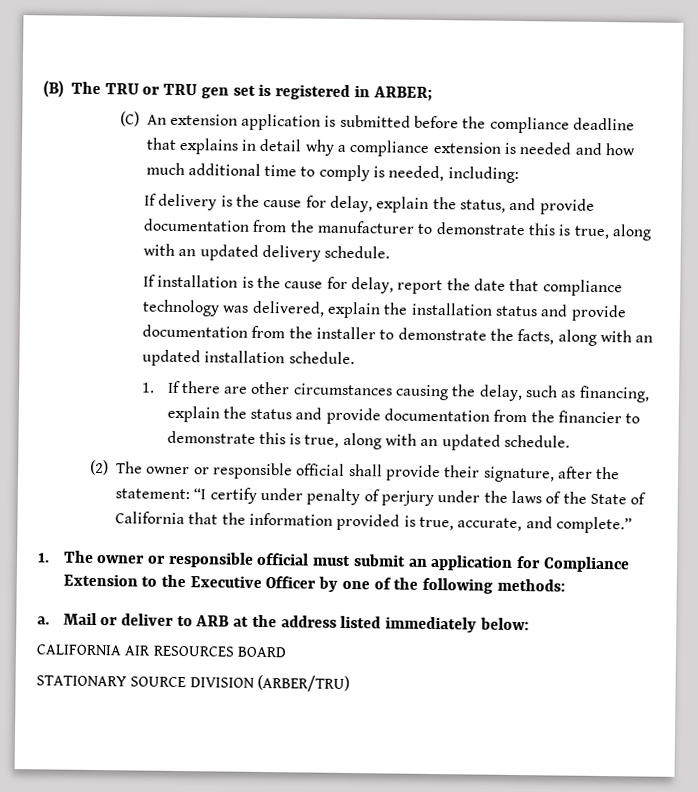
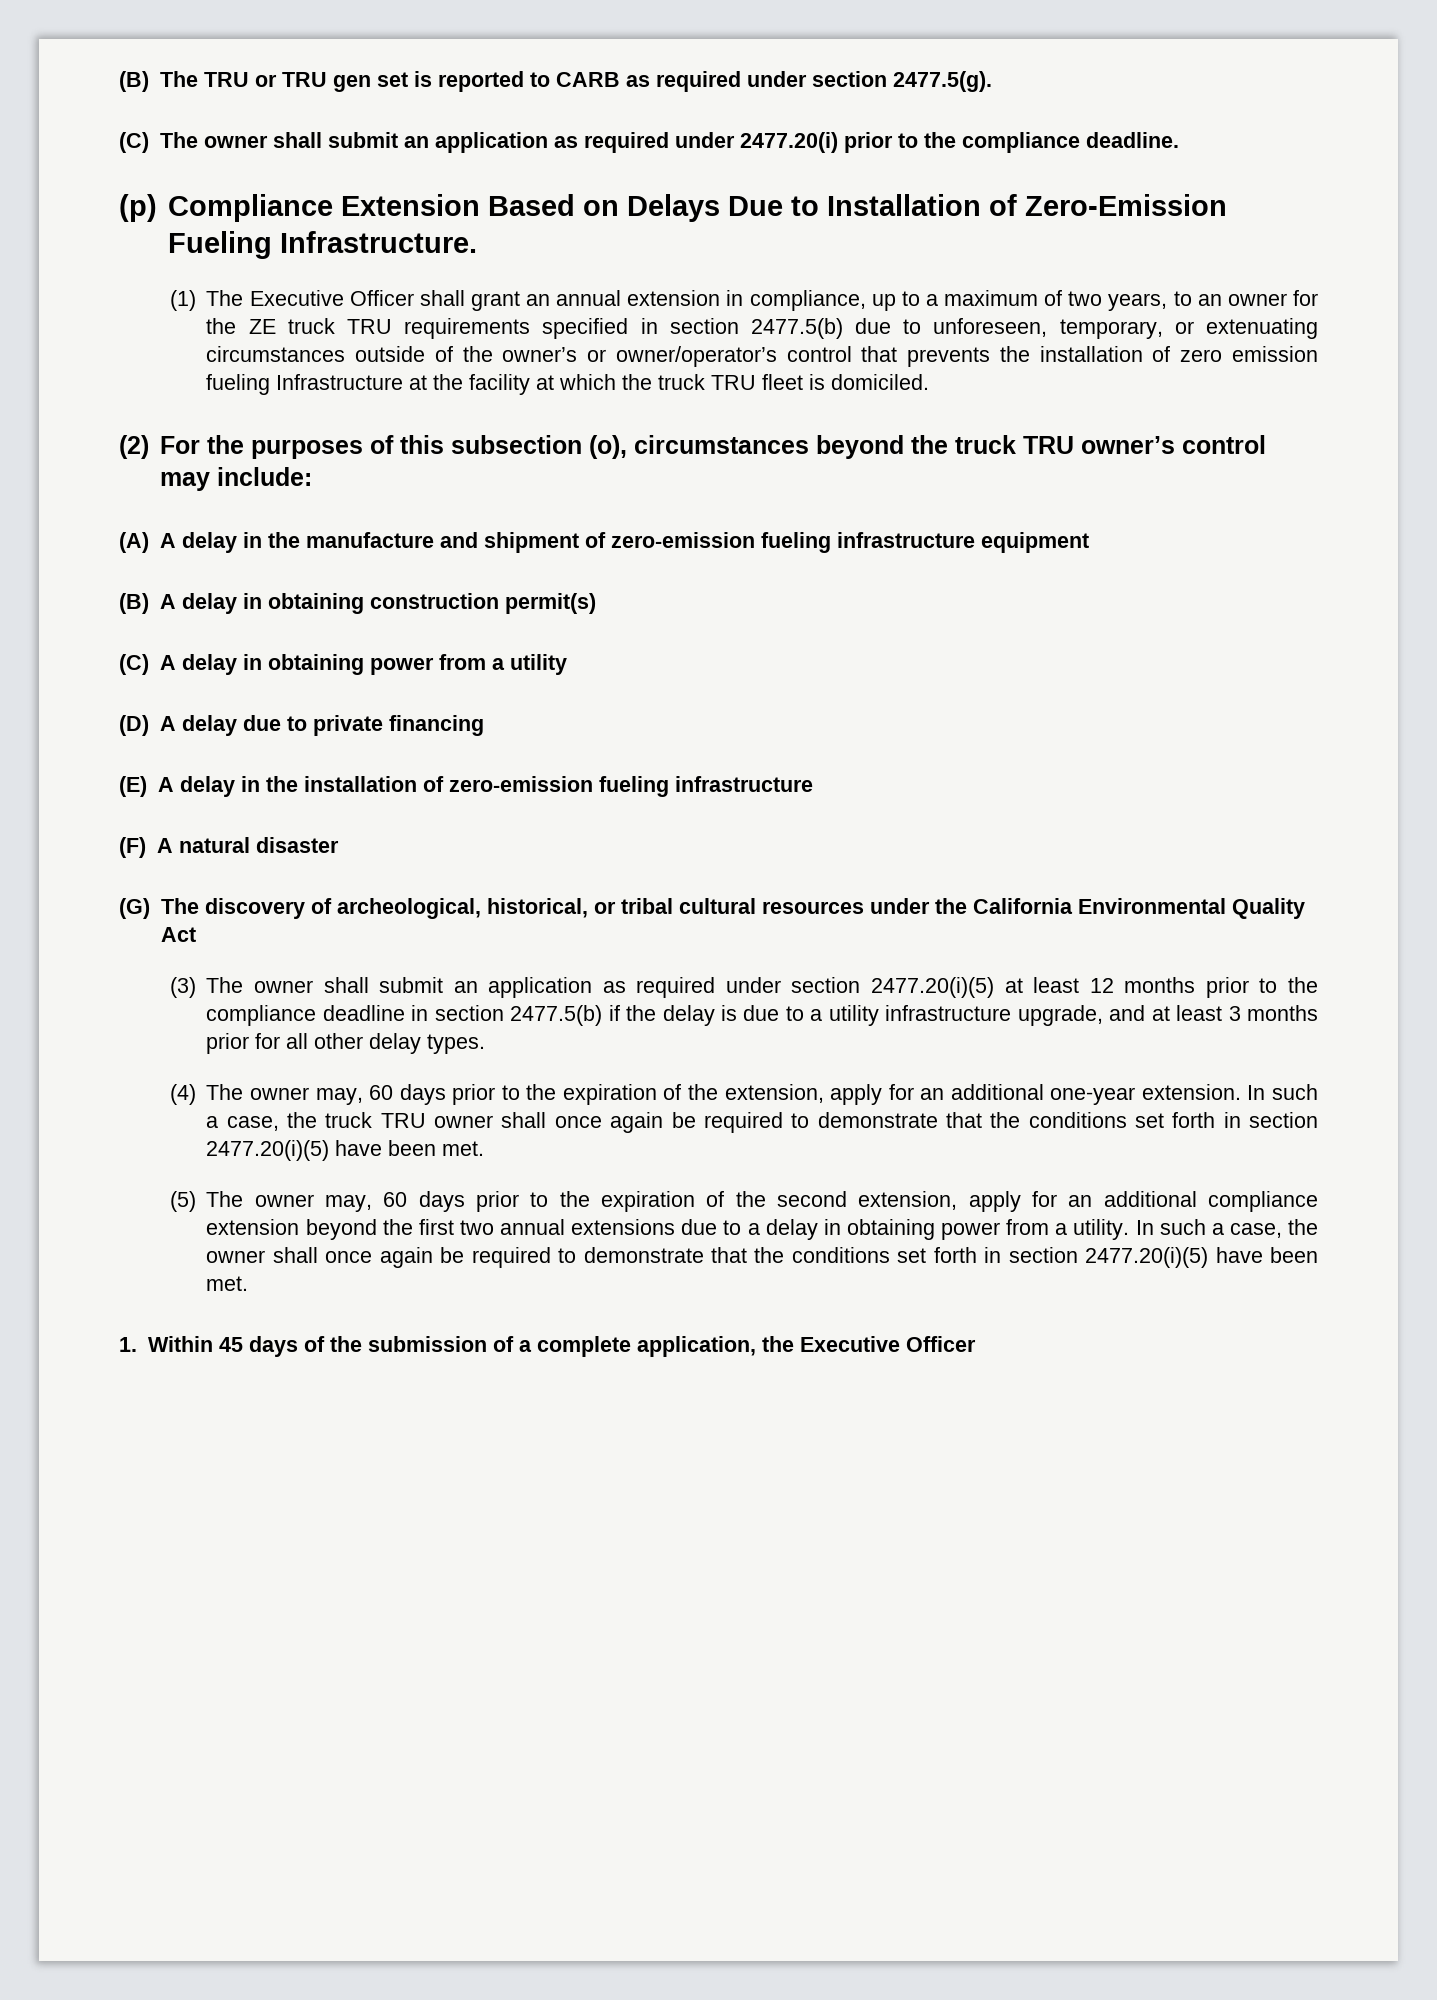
- (B) The TRU or TRU gen set is registered in ARBER;
- (C) An extension application is submitted before the compliance deadline that explains in detail why a compliance extension is needed and how much additional time to comply is needed, including:
- If delivery is the cause for delay, explain the status, and provide documentation from the manufacturer to demonstrate this is true, along with an updated delivery schedule.
- If installation is the cause for delay, report the date that compliance technology was delivered, explain the installation status and provide documentation from the installer to demonstrate the facts, along with an updated installation schedule.
- 1. If there are other circumstances causing the delay, such as financing, explain the status and provide documentation from the financier to demonstrate this is true, along with an updated schedule.
- (2) The owner or responsible official shall provide their signature, after the statement: “I certify under penalty of perjury under the laws of the State of California that the information provided is true, accurate, and complete.”
- 1. The owner or responsible official must submit an application for Compliance Extension to the Executive Officer by one of the following methods:
- a. Mail or deliver to ARB at the address listed immediately below:
- CALIFORNIA AIR RESOURCES BOARD
- STATIONARY SOURCE DIVISION (ARBER/TRU)
+ (B) The TRU or TRU gen set is reported to CARB as required under section 2477.5(g).
+ (C) The owner shall submit an application as required under 2477.20(i) prior to the compliance deadline.
+ (p) Compliance Extension Based on Delays Due to Installation of Zero-Emission Fueling Infrastructure.
+ (1) The Executive Officer shall grant an annual extension in compliance, up to a maximum of two years, to an owner for the ZE truck TRU requirements specified in section 2477.5(b) due to unforeseen, temporary, or extenuating circumstances outside of the owner’s or owner/operator’s control that prevents the installation of zero emission fueling Infrastructure at the facility at which the truck TRU fleet is domiciled.
+ (2) For the purposes of this subsection (o), circumstances beyond the truck TRU owner’s control may include:
+ (A) A delay in the manufacture and shipment of zero-emission fueling infrastructure equipment
+ (B) A delay in obtaining construction permit(s)
+ (C) A delay in obtaining power from a utility
+ (D) A delay due to private financing
+ (E) A delay in the installation of zero-emission fueling infrastructure
+ (F) A natural disaster
+ (G) The discovery of archeological, historical, or tribal cultural resources under the California Environmental Quality Act
+ (3) The owner shall submit an application as required under section 2477.20(i)(5) at least 12 months prior to the compliance deadline in section 2477.5(b) if the delay is due to a utility infrastructure upgrade, and at least 3 months prior for all other delay types.
+ (4) The owner may, 60 days prior to the expiration of the extension, apply for an additional one-year extension. In such a case, the truck TRU owner shall once again be required to demonstrate that the conditions set forth in section 2477.20(i)(5) have been met.
+ (5) The owner may, 60 days prior to the expiration of the second extension, apply for an additional compliance extension beyond the first two annual extensions due to a delay in obtaining power from a utility. In such a case, the owner shall once again be required to demonstrate that the conditions set forth in section 2477.20(i)(5) have been met.
+ 1. Within 45 days of the submission of a complete application, the Executive Officer

